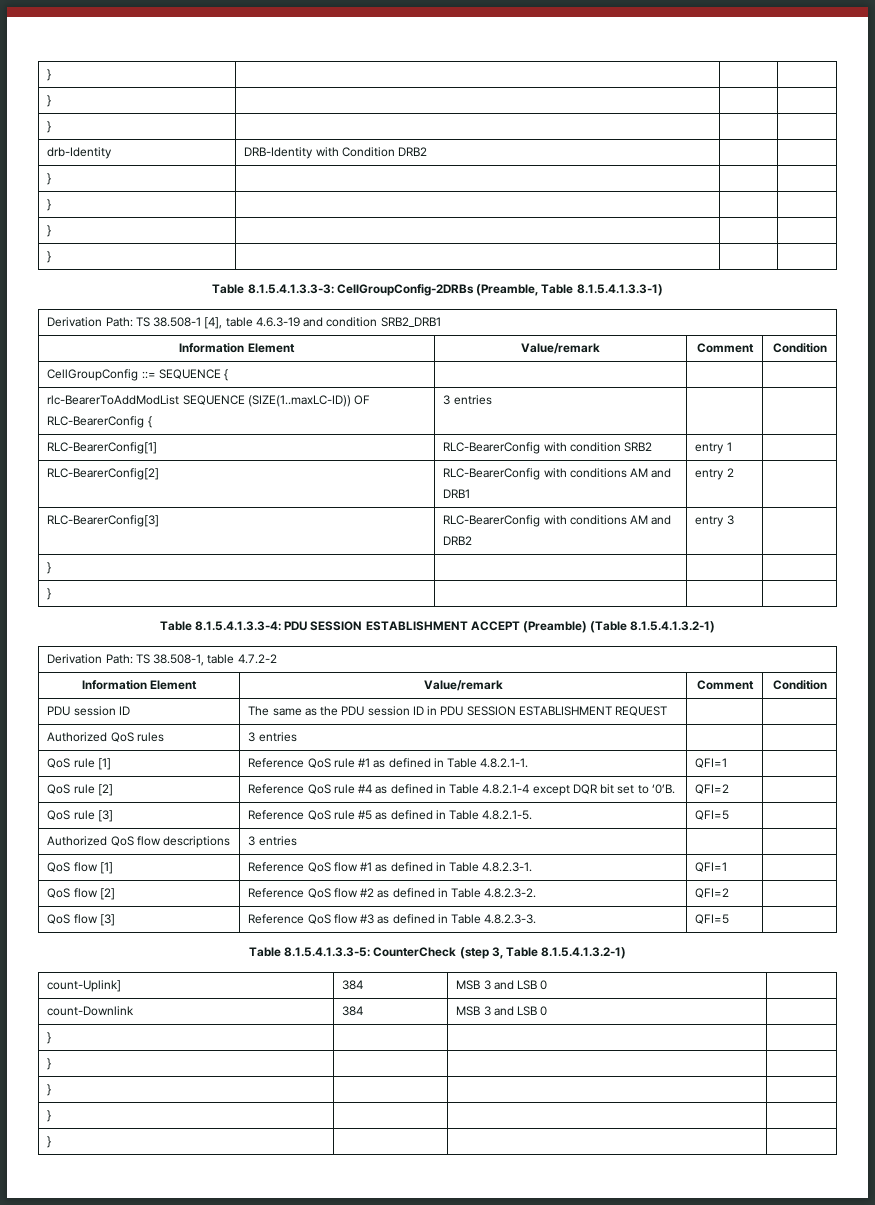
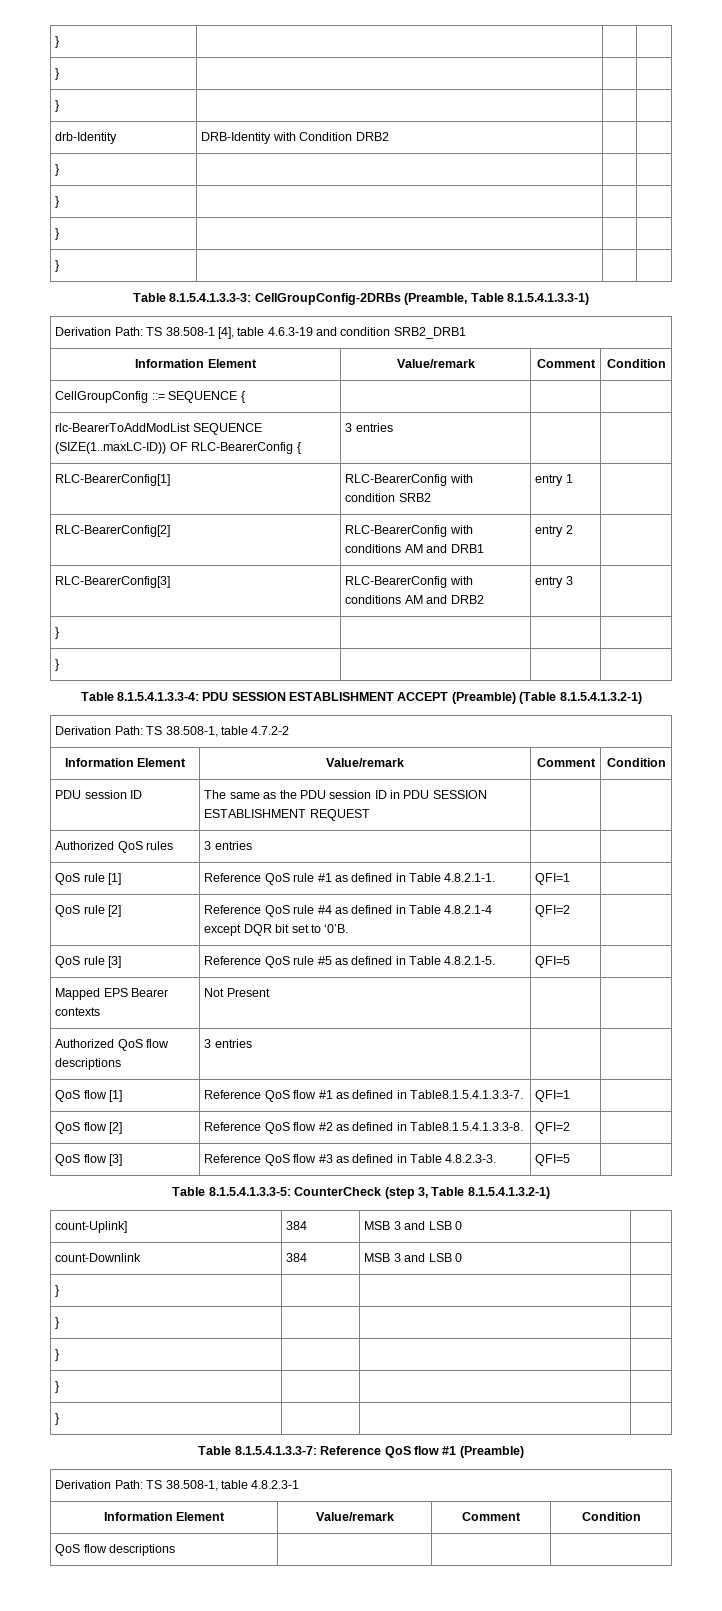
+ Mapped EPS Bearer contexts | Not Present | |
- QoS flow [1] | Reference QoS flow #1 as defined in Table 4.8.2.3-1. | QFI=1 |
+ QoS flow [1] | Reference QoS flow #1 as defined in Table8.1.5.4.1.3.3-7. | QFI=1 |
- QoS flow [2] | Reference QoS flow #2 as defined in Table 4.8.2.3-2. | QFI=2 |
+ QoS flow [2] | Reference QoS flow #2 as defined in Table8.1.5.4.1.3.3-8. | QFI=2 |
+ Table 8.1.5.4.1.3.3-7: Reference QoS flow #1 (Preamble)
+ Derivation Path: TS 38.508-1, table 4.8.2.3-1
+ Information Element | Value/remark | Comment | Condition
+ QoS flow descriptions | | |

